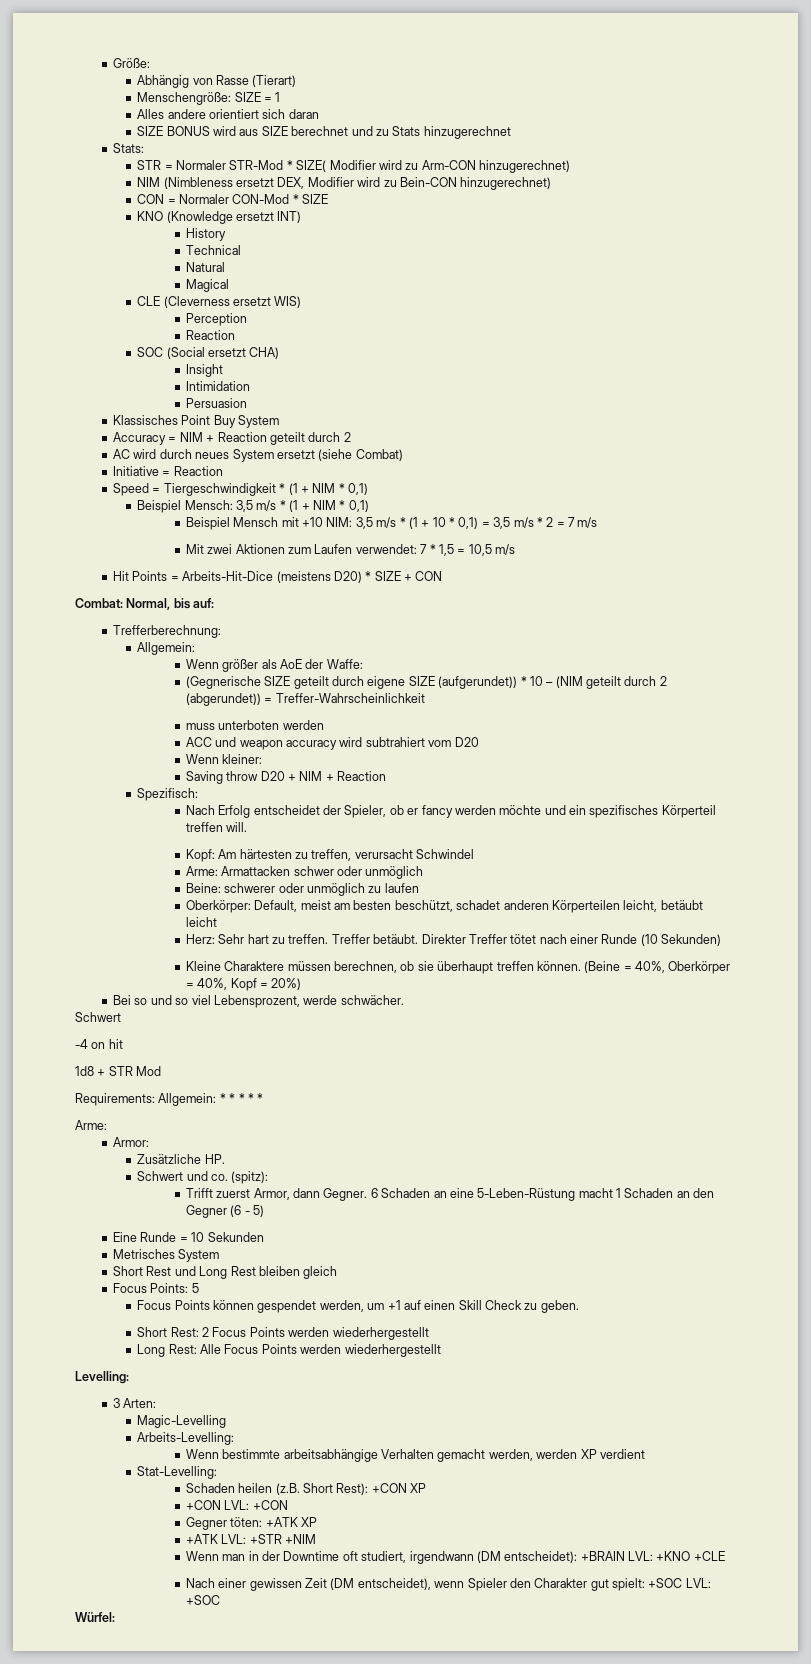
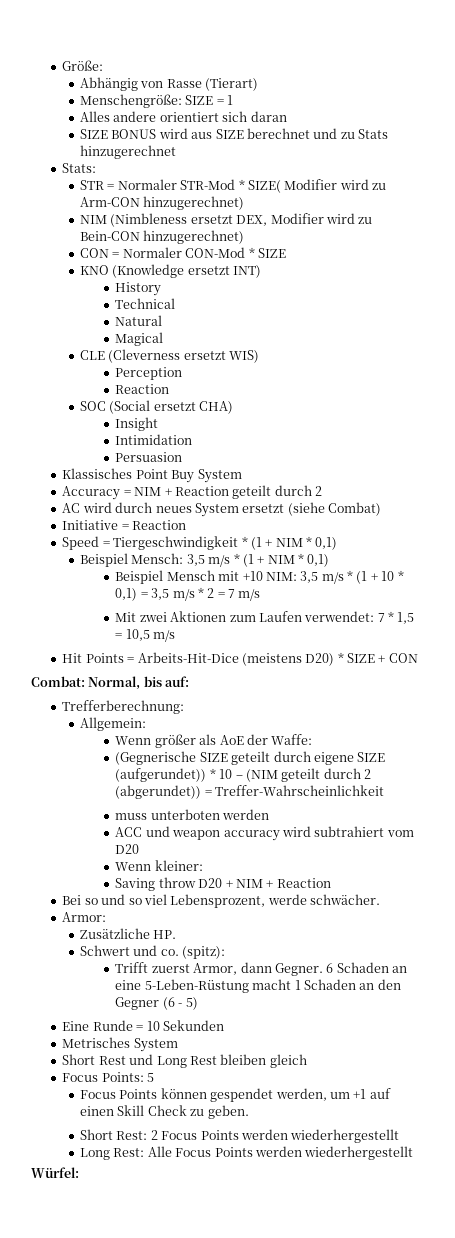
- Spezifisch:
- Nach Erfolg entscheidet der Spieler, ob er fancy werden möchte und ein spezifisches Körperteil treffen will.
- Kopf: Am härtesten zu treffen, verursacht Schwindel
- Arme: Armattacken schwer oder unmöglich
- Beine: schwerer oder unmöglich zu laufen
- Oberkörper: Default, meist am besten beschützt, schadet anderen Körperteilen leicht, betäubt leicht
- Herz: Sehr hart zu treffen. Treffer betäubt. Direkter Treffer tötet nach einer Runde (10 Sekunden)
- Kleine Charaktere müssen berechnen, ob sie überhaupt treffen können. (Beine = 40%, Oberkörper = 40%, Kopf = 20%)
  Bei so und so viel Lebensprozent, werde schwächer.
- Schwert
- -4 on hit
- 1d8 + STR Mod
- Requirements: Allgemein: * * * * *
- Arme:
- Levelling:
- 3 Arten:
- Magic-Levelling
- Arbeits-Levelling:
- Wenn bestimmte arbeitsabhängige Verhalten gemacht werden, werden XP verdient
- Stat-Levelling:
- Schaden heilen (z.B. Short Rest): +CON XP
- +CON LVL: +CON
- Gegner töten: +ATK XP
- +ATK LVL: +STR +NIM
- Wenn man in der Downtime oft studiert, irgendwann (DM entscheidet): +BRAIN LVL: +KNO +CLE
- Nach einer gewissen Zeit (DM entscheidet), wenn Spieler den Charakter gut spielt: +SOC LVL: +SOC

